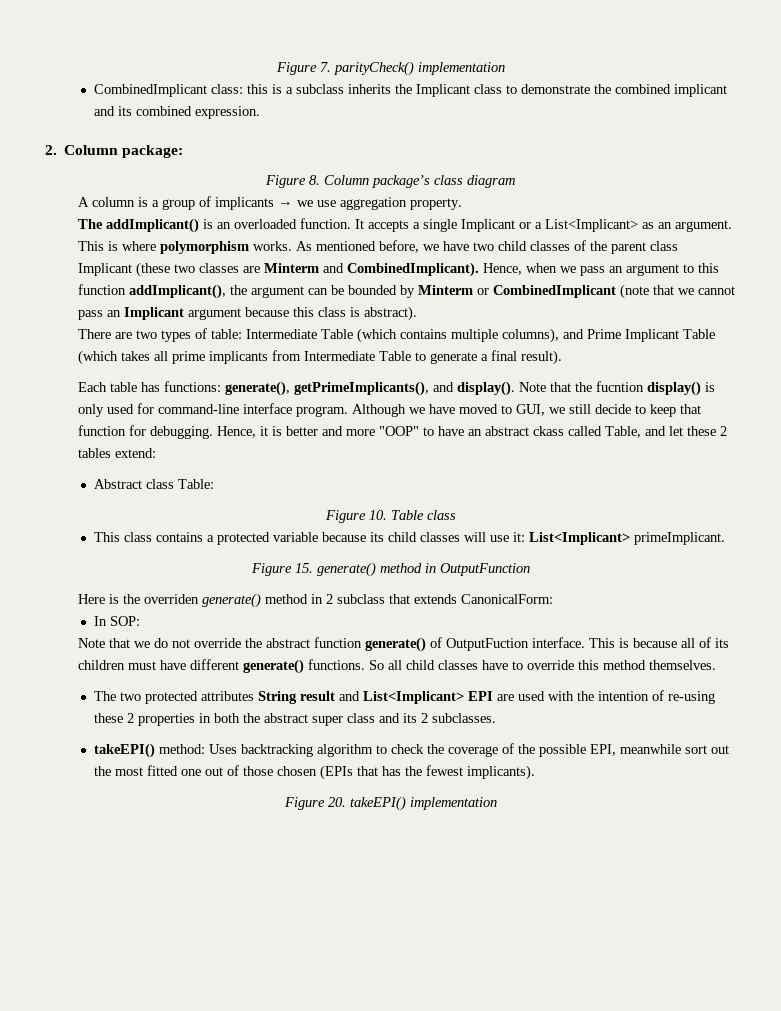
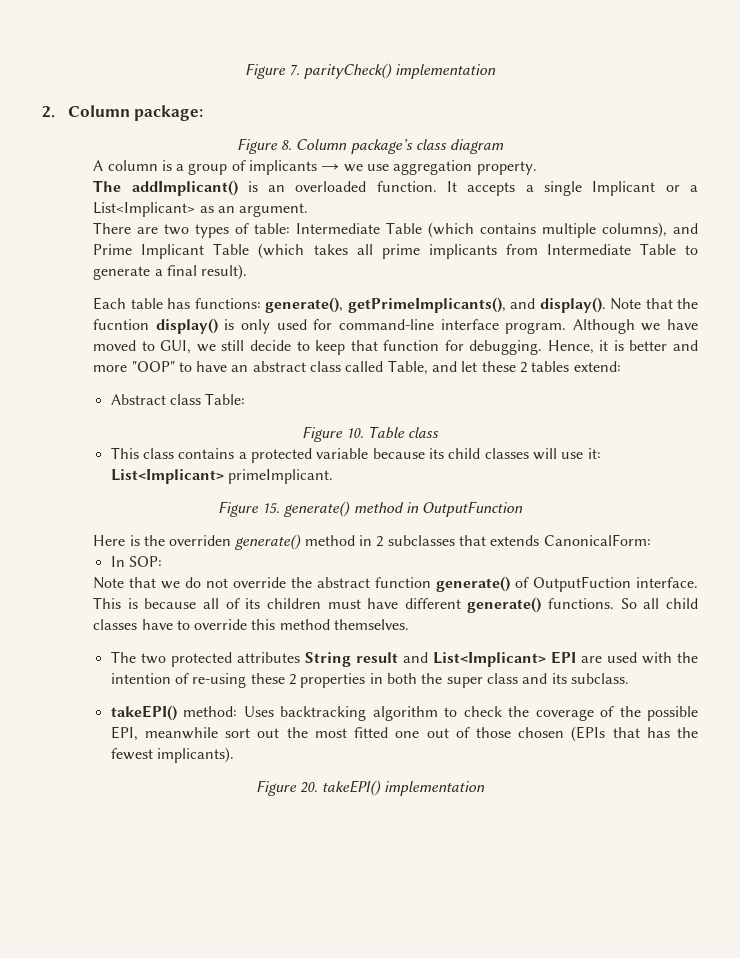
- CombinedImplicant class: this is a subclass inherits the Implicant class to demonstrate the combined implicant and its combined expression.
- This is where polymorphism works. As mentioned before, we have two child classes of the parent class Implicant (these two classes are Minterm and CombinedImplicant). Hence, when we pass an argument to this function addImplicant(), the argument can be bounded by Minterm or CombinedImplicant (note that we cannot pass an Implicant argument because this class is abstract).
- Hence, it is better and more "OOP" to have an abstract ckass called Table, and let these 2 tables extend:
+ Hence, it is better and more "OOP" to have an abstract class called Table, and let these 2 tables extend:
- Here is the overriden generate() method in 2 subclass that extends CanonicalForm:
+ Here is the overriden generate() method in 2 subclasses that extends CanonicalForm:
- The two protected attributes String result and List<Implicant> EPI are used with the intention of re-using these 2 properties in both the abstract super class and its 2 subclasses.
+ The two protected attributes String result and List<Implicant> EPI are used with the intention of re-using these 2 properties in both the super class and its subclass.

